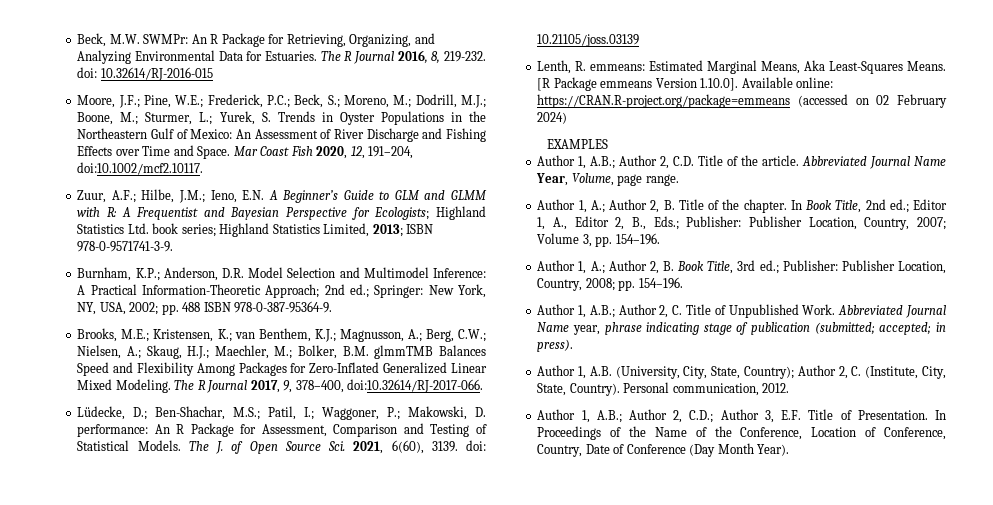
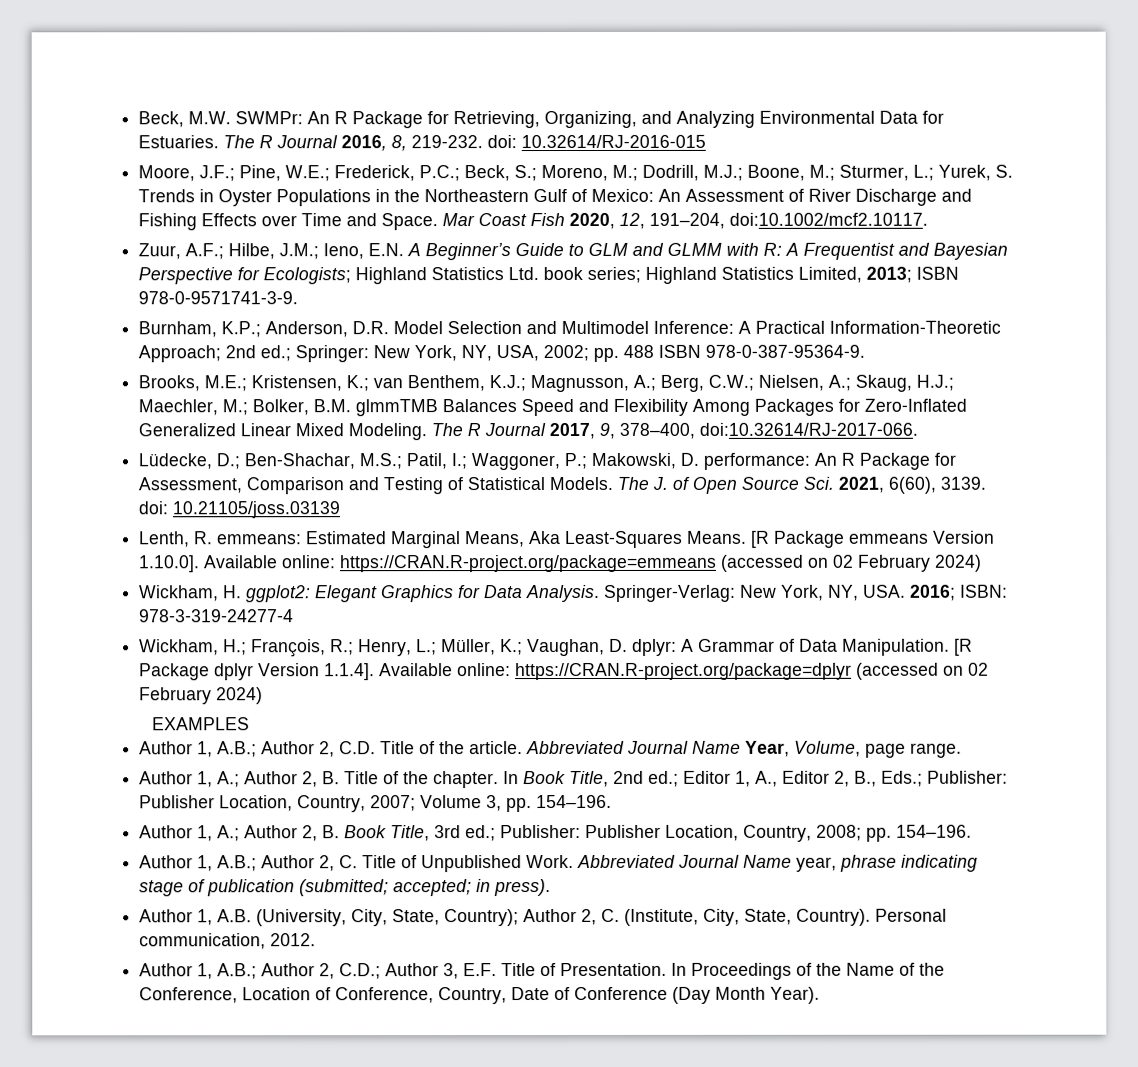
+ Wickham, H. ggplot2: Elegant Graphics for Data Analysis. Springer-Verlag: New York, NY, USA. 2016; ISBN: 978-3-319-24277-4
+ Wickham, H.; François, R.; Henry, L.; Müller, K.; Vaughan, D. dplyr: A Grammar of Data Manipulation. [R Package dplyr Version 1.1.4]. Available online: https://CRAN.R-project.org/package=dplyr (accessed on 02 February 2024)

